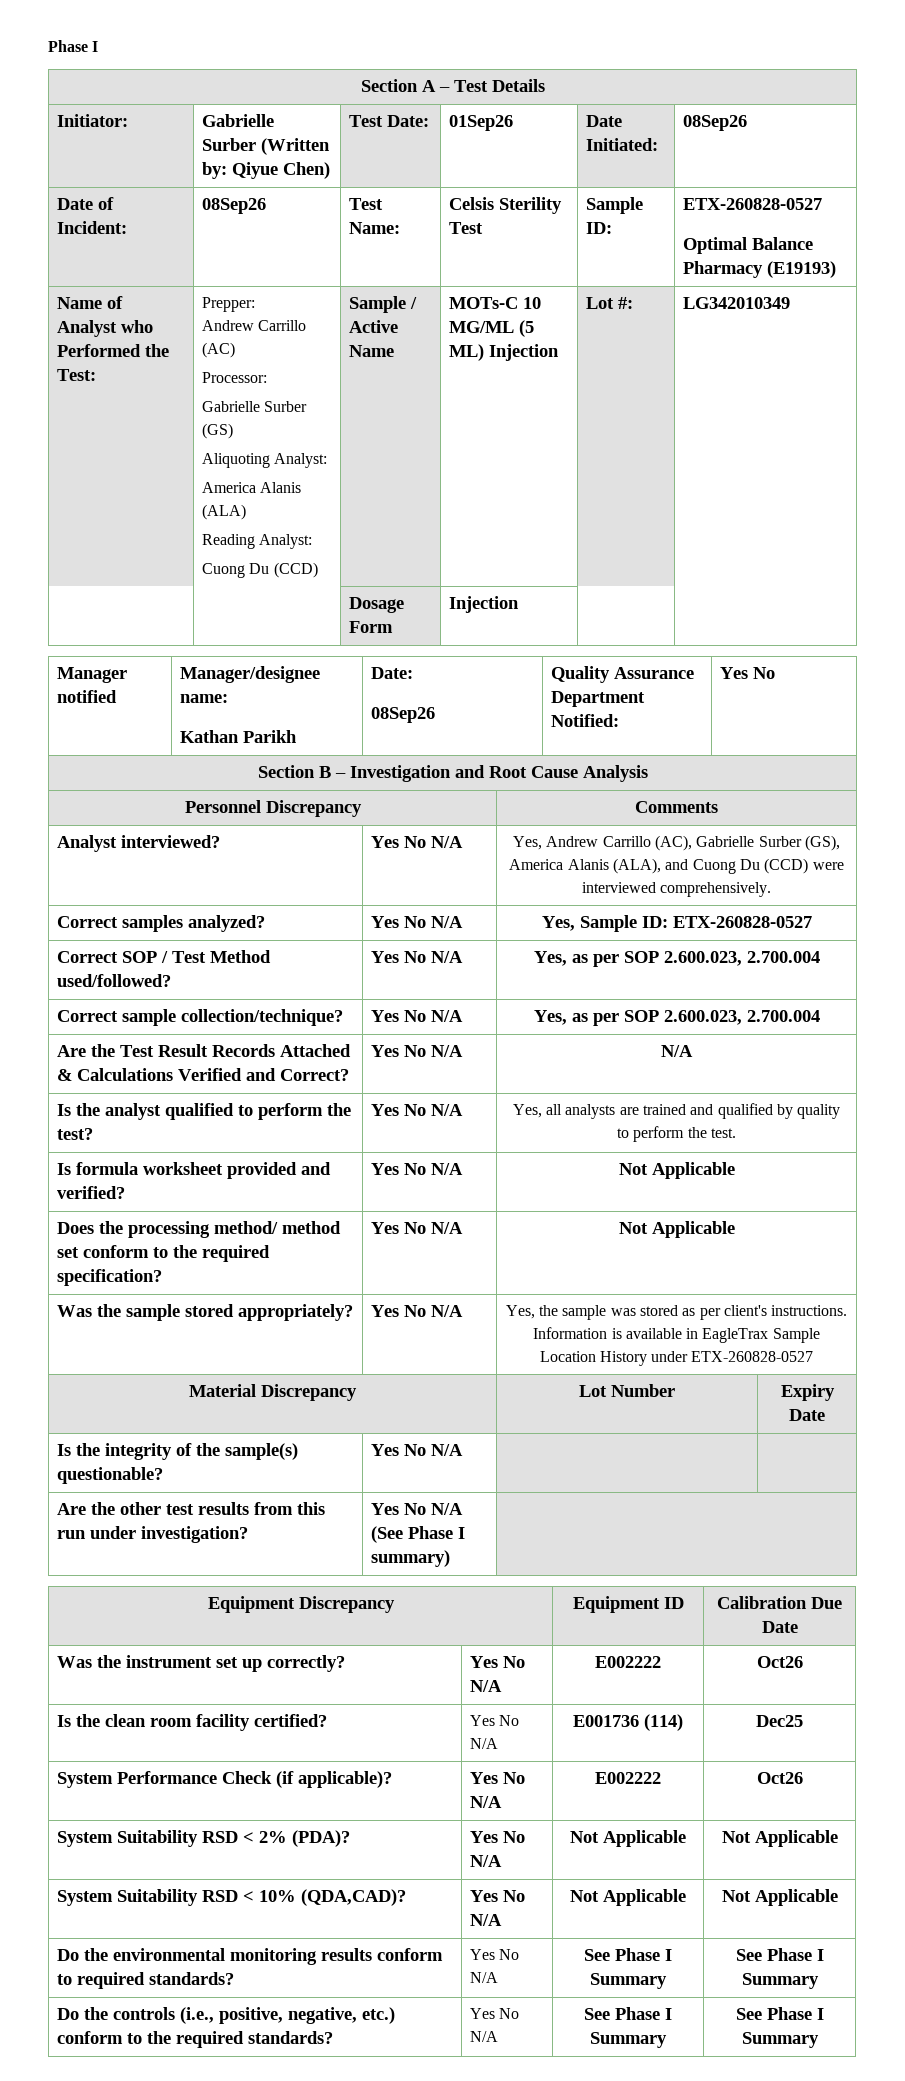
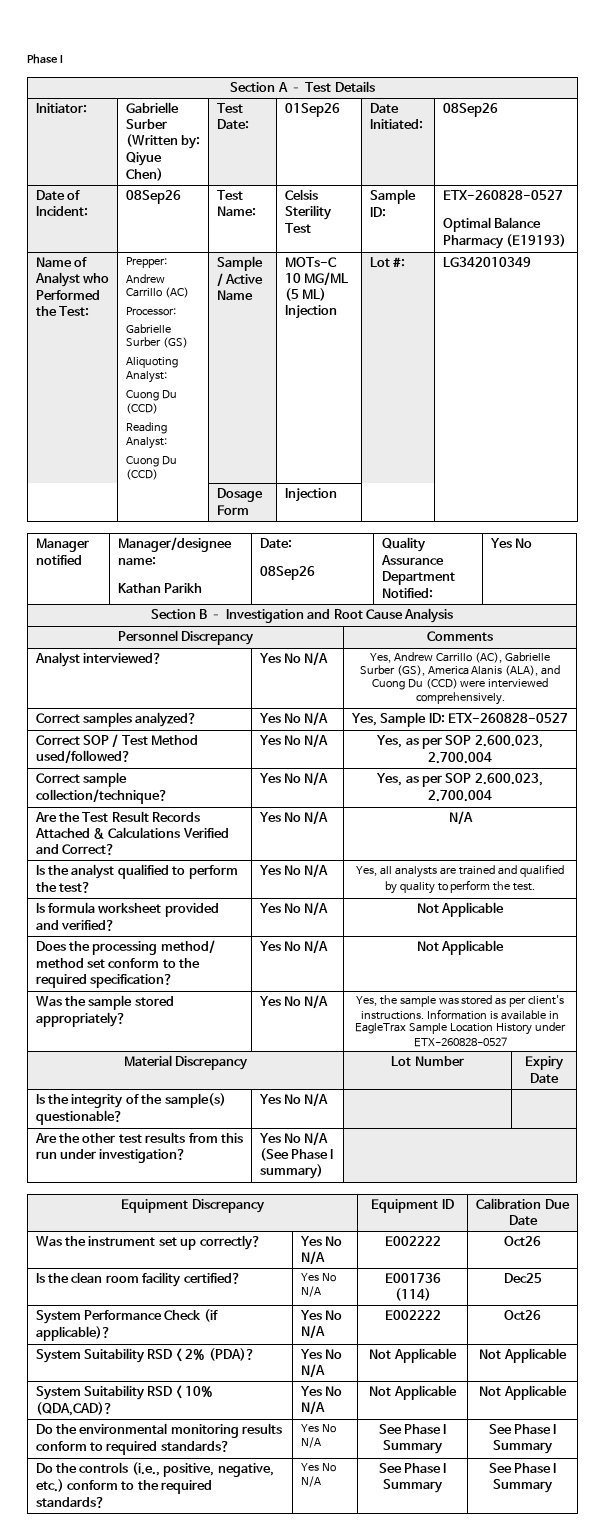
  Name of Analyst who Performed the Test: | Prepper:
  Andrew Carrillo (AC)
  Processor:
  Gabrielle Surber (GS)
  Aliquoting Analyst:
- America Alanis (ALA)
+ Cuong Du (CCD)

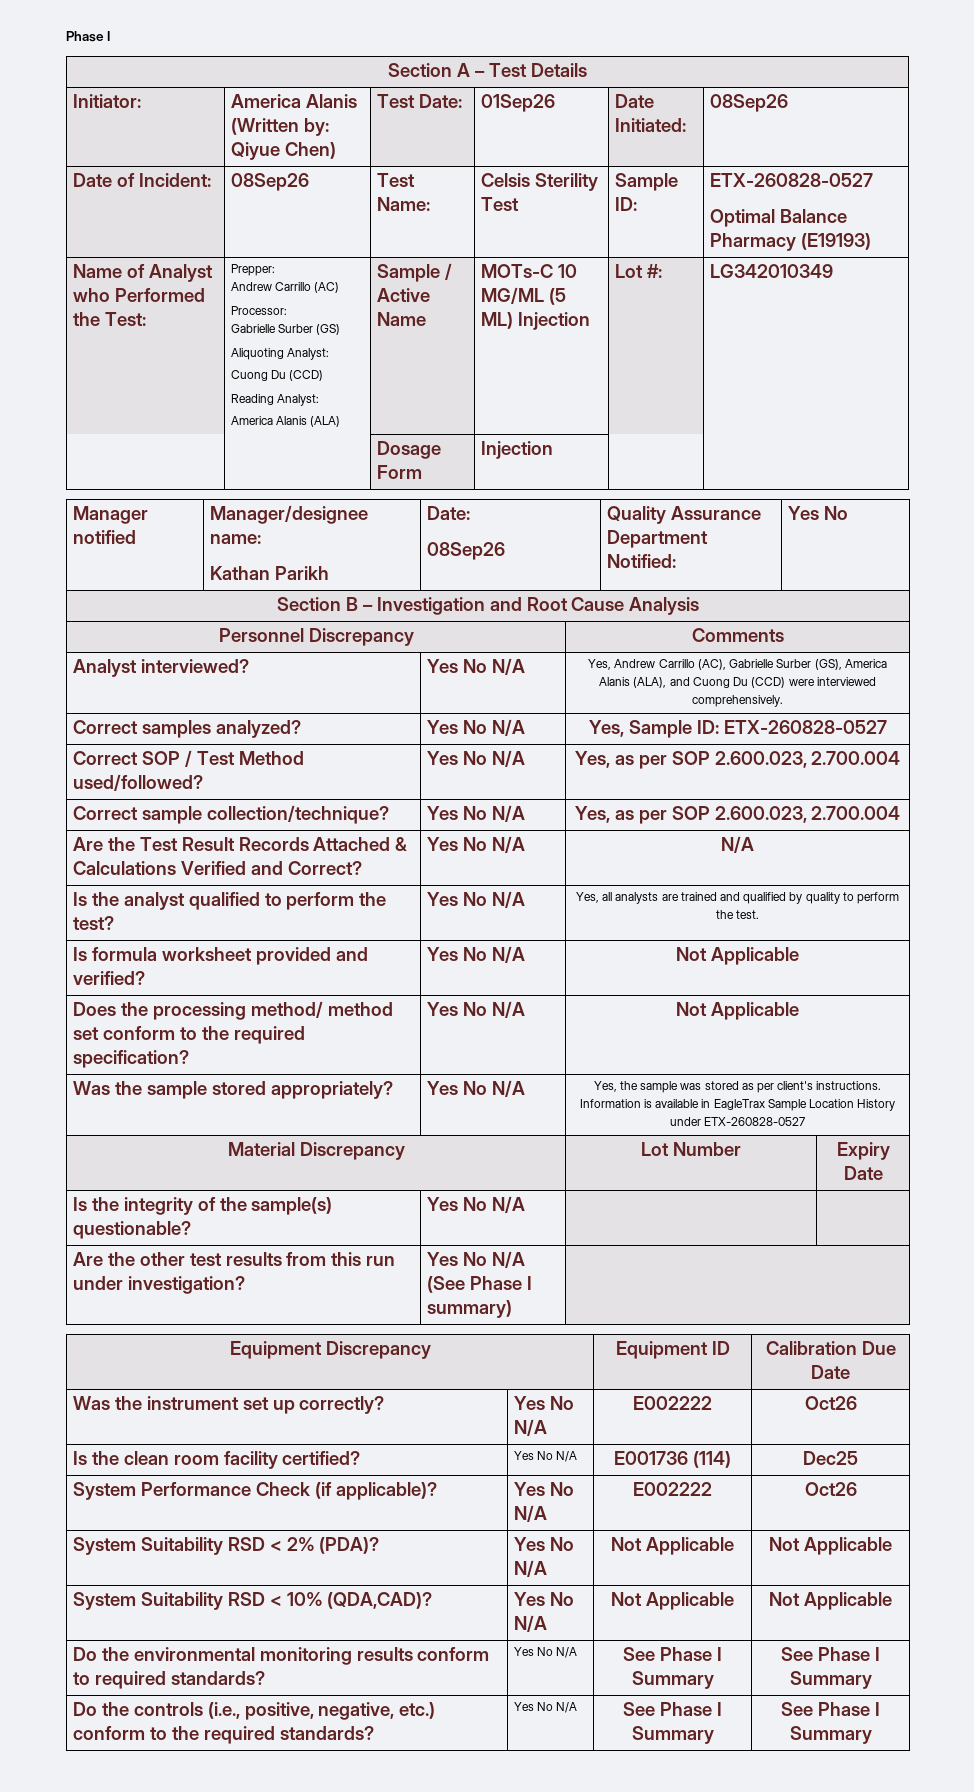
- Initiator: | Gabrielle Surber (Written by: Qiyue Chen) | Test Date: | 01Sep26 | Date Initiated: | 08Sep26
+ Initiator: | America Alanis (Written by: Qiyue Chen) | Test Date: | 01Sep26 | Date Initiated: | 08Sep26
  Name of Analyst who Performed the Test: | Prepper:
  Andrew Carrillo (AC)
  Processor:
  Gabrielle Surber (GS)
  Aliquoting Analyst:
  Cuong Du (CCD)
  Reading Analyst:
- Cuong Du (CCD) | Sample / Active Name | MOTs-C 10 MG/ML (5 ML) Injection | Lot #: | LG342010349
+ America Alanis (ALA) | Sample / Active Name | MOTs-C 10 MG/ML (5 ML) Injection | Lot #: | LG342010349

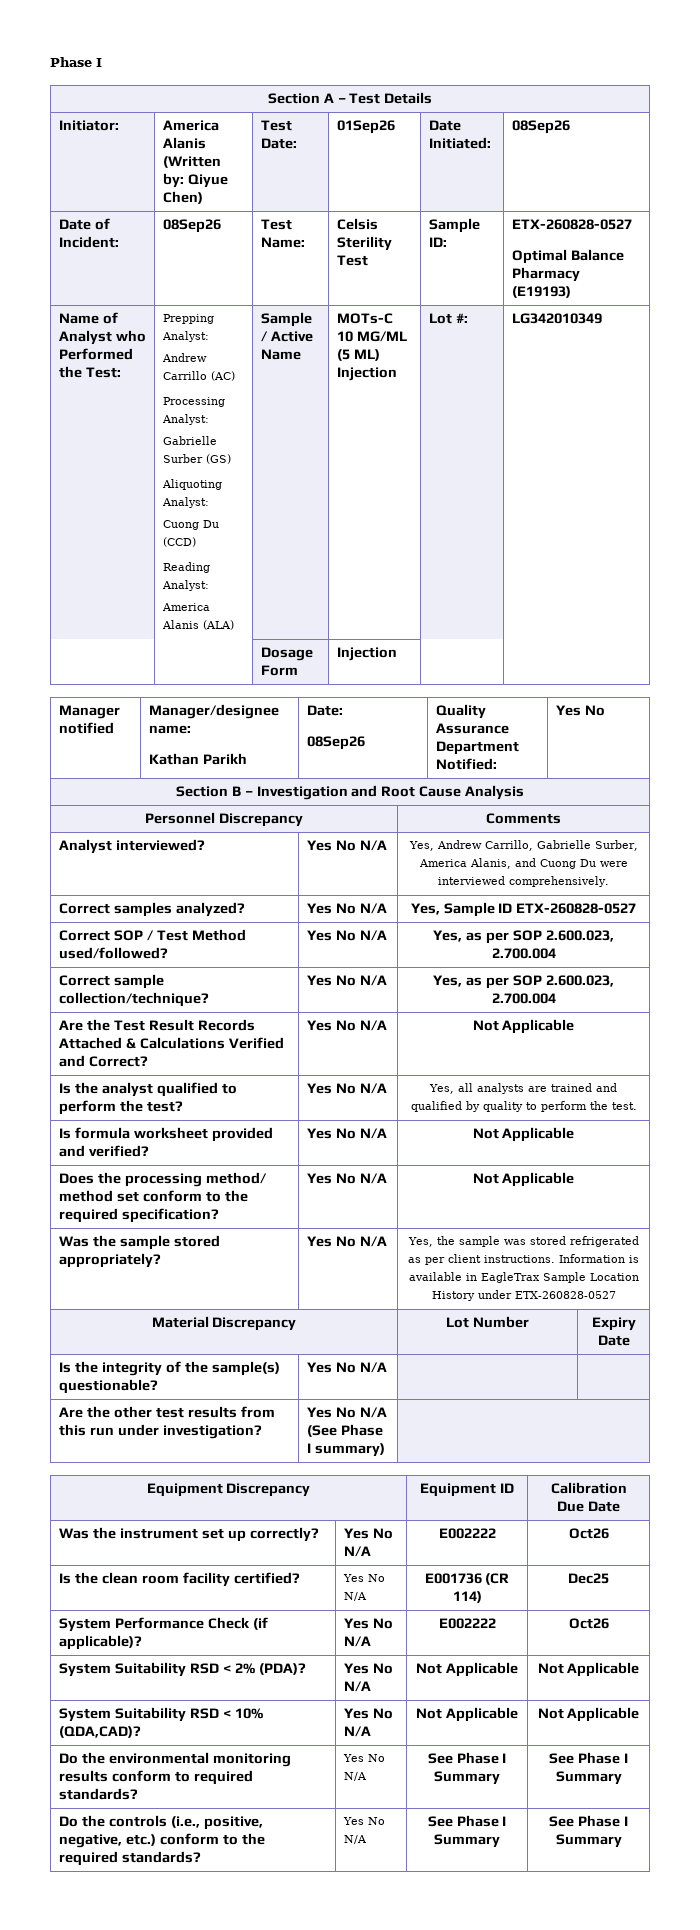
- Name of Analyst who Performed the Test: | Prepper:
+ Name of Analyst who Performed the Test: | Prepping Analyst:
  Andrew Carrillo (AC)
- Processor:
+ Processing Analyst:
- Analyst interviewed? | Yes No N/A | Yes, Andrew Carrillo (AC), Gabrielle Surber (GS), America Alanis (ALA), and Cuong Du (CCD) were interviewed comprehensively.
+ Analyst interviewed? | Yes No N/A | Yes, Andrew Carrillo, Gabrielle Surber, America Alanis, and Cuong Du were interviewed comprehensively.
- Correct samples analyzed? | Yes No N/A | Yes, Sample ID: ETX-260828-0527
+ Correct samples analyzed? | Yes No N/A | Yes, Sample ID ETX-260828-0527
- Are the Test Result Records Attached & Calculations Verified and Correct? | Yes No N/A | N/A
+ Are the Test Result Records Attached & Calculations Verified and Correct? | Yes No N/A | Not Applicable
- Was the sample stored appropriately? | Yes No N/A | Yes, the sample was stored as per client's instructions. Information is available in EagleTrax Sample Location History under ETX-260828-0527
+ Was the sample stored appropriately? | Yes No N/A | Yes, the sample was stored refrigerated as per client instructions. Information is available in EagleTrax Sample Location History under ETX-260828-0527
- Is the clean room facility certified? | Yes No N/A | E001736 (114) | Dec25
+ Is the clean room facility certified? | Yes No N/A | E001736 (CR 114) | Dec25

